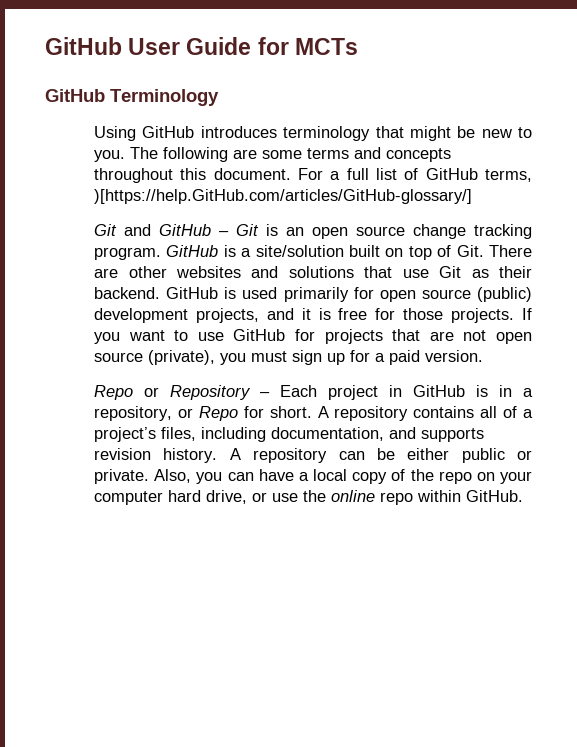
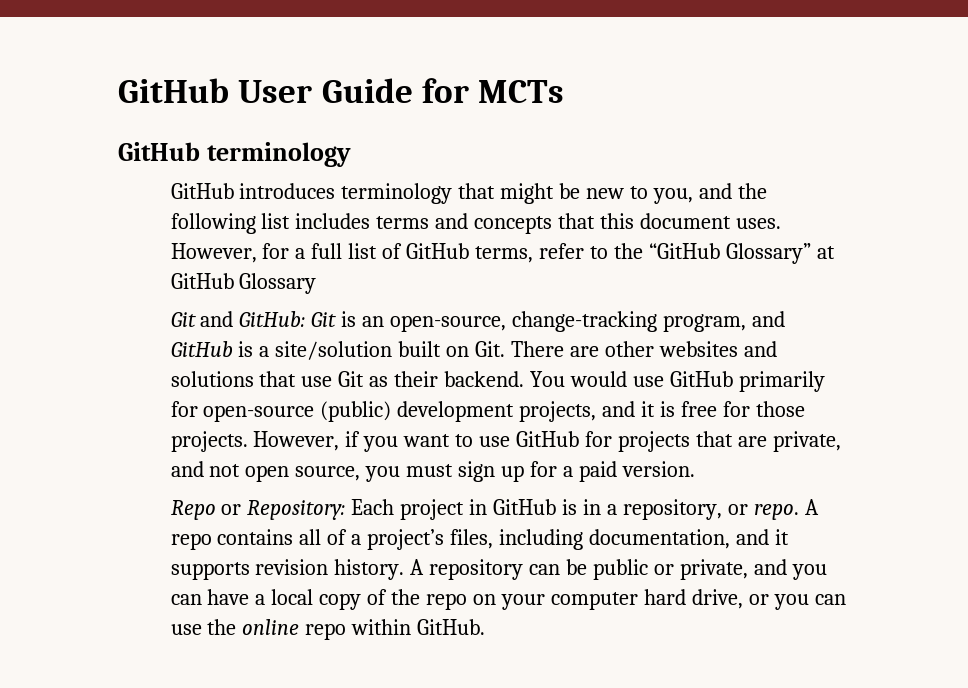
- GitHub Terminology
- Using GitHub introduces terminology that might be new to you. The following are some terms and concepts throughout this document. For a full list of GitHub terms, )[https://help.GitHub.com/articles/GitHub-glossary/]
+ GitHub terminology
+ GitHub introduces terminology that might be new to you, and the following list includes terms and concepts that this document uses. However, for a full list of GitHub terms, refer to the “GitHub Glossary” at GitHub Glossary
- Git and GitHub – Git is an open source change tracking program. GitHub is a site/solution built on top of Git. There are other websites and solutions that use Git as their backend.
+ Git and GitHub: Git is an open-source, change-tracking program, and GitHub is a site/solution built on Git. There are other websites and solutions that use Git as their backend.
- GitHub is used primarily for open source (public) development projects, and it is free for those projects.
+ You would use GitHub primarily for open-source (public) development projects, and it is free for those projects.
- If you want to use GitHub for projects that are not open source (private), you must sign up for a paid version.
+ However, if you want to use GitHub for projects that are private, and not open source, you must sign up for a paid version.
- Repo or Repository – Each project in GitHub is in a repository, or Repo for short. A repository contains all of a project’s files, including documentation, and supports revision history.
+ Repo or Repository: Each project in GitHub is in a repository, or repo. A repo contains all of a project’s files, including documentation, and it supports revision history.
- A repository can be either public or private. Also, you can have a local copy of the repo on your computer hard drive, or use the online repo within GitHub.
+ A repository can be public or private, and you can have a local copy of the repo on your computer hard drive, or you can use the online repo within GitHub.

